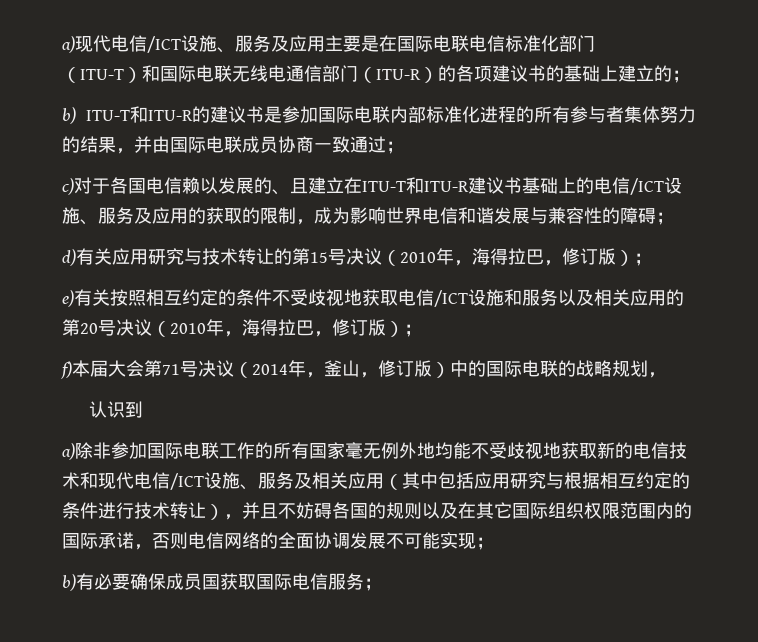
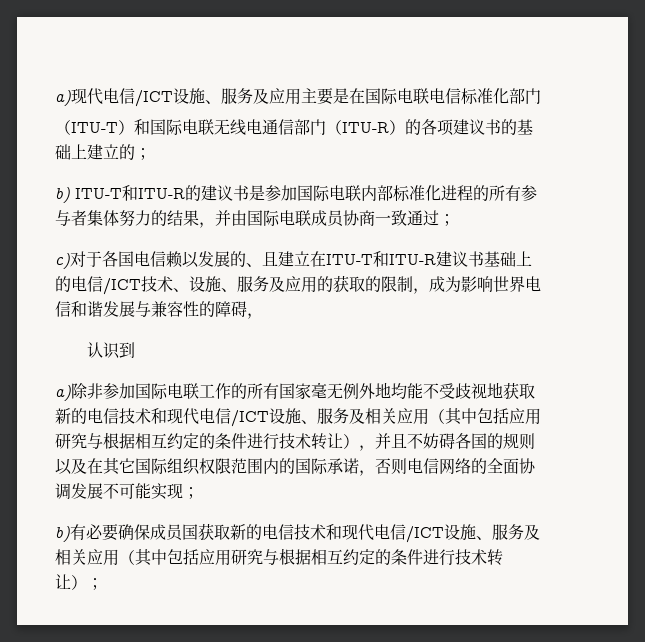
- c)对于各国电信赖以发展的、且建立在ITU-T和ITU-R建议书基础上的电信/ICT设施、服务及应用的获取的限制，成为影响世界电信和谐发展与兼容性的障碍；
- d)有关应用研究与技术转让的第15号决议（2010年，海得拉巴，修订版）；
- e)有关按照相互约定的条件不受歧视地获取电信/ICT设施和服务以及相关应用的第20号决议（2010年，海得拉巴，修订版）；
- f)本届大会第71号决议（2014年，釜山，修订版）中的国际电联的战略规划，
+ c)对于各国电信赖以发展的、且建立在ITU-T和ITU-R建议书基础上的电信/ICT技术、设施、服务及应用的获取的限制，成为影响世界电信和谐发展与兼容性的障碍，
- b)有必要确保成员国获取国际电信服务；
+ b)有必要确保成员国获取新的电信技术和现代电信/ICT设施、服务及相关应用（其中包括应用研究与根据相互约定的条件进行技术转让）；

